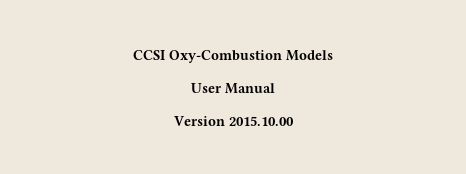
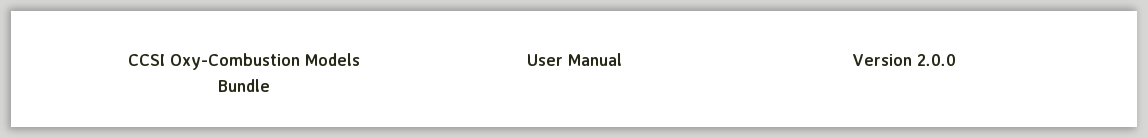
- CCSI Oxy-Combustion Models
+ CCSI Oxy-Combustion Models Bundle
- Version 2015.10.00
+ Version 2.0.0

